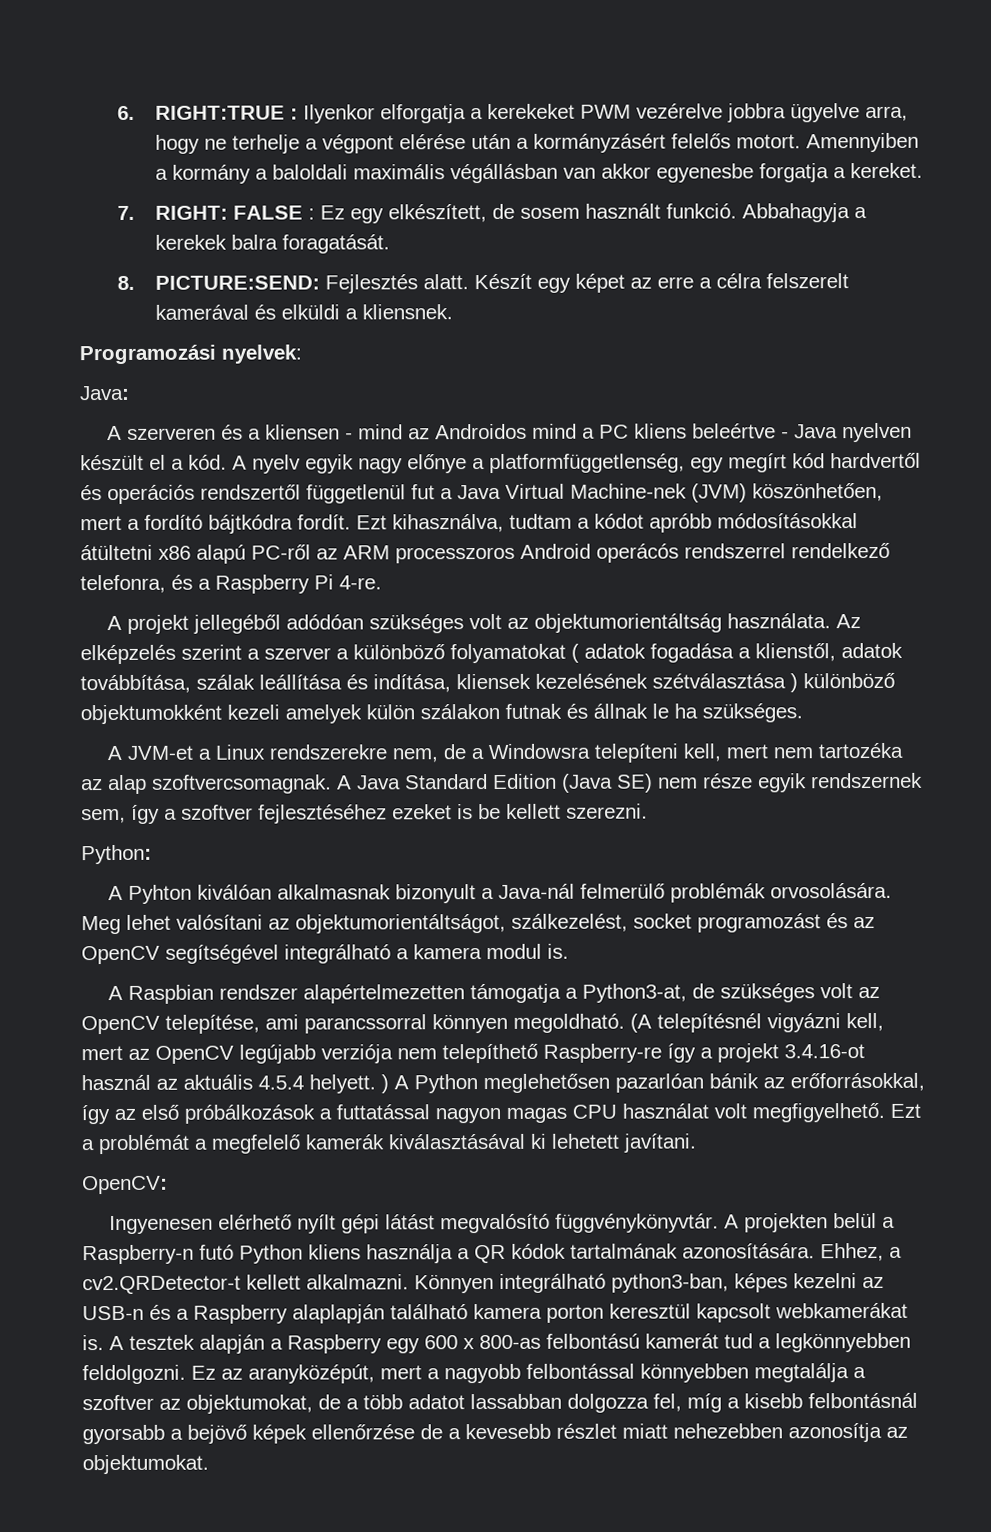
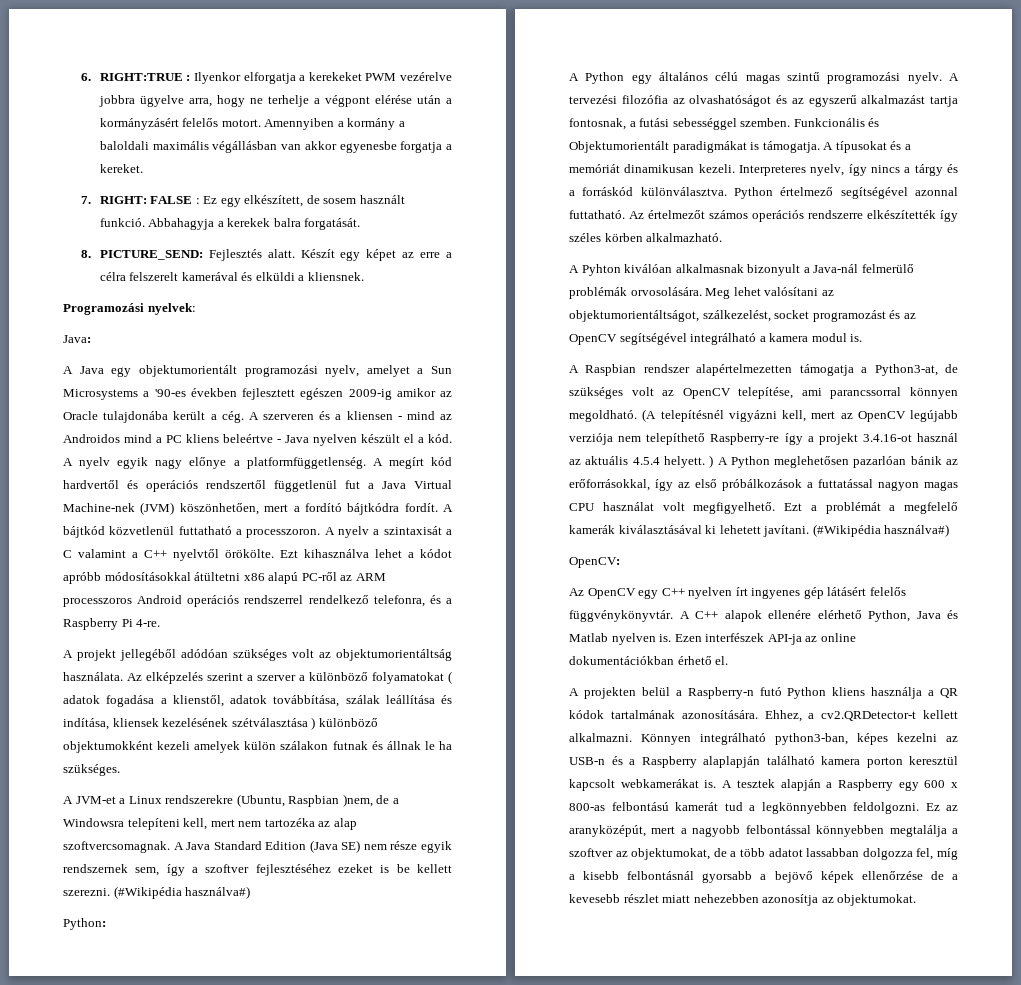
- Abbahagyja a kerekek balra foragatását.
+ Abbahagyja a kerekek balra forgatását.
- 8. PICTURE:SEND: Fejlesztés alatt.
+ 8. PICTURE_SEND: Fejlesztés alatt.
- A szerveren és a kliensen - mind az Androidos mind a PC kliens beleértve - Java nyelven készült el a kód.
+ A Java egy objektumorientált programozási nyelv, amelyet a Sun Microsystems a '90-es években fejlesztett egészen 2009-ig amikor az Oracle tulajdonába került a cég. A szerveren és a kliensen - mind az Androidos mind a PC kliens beleértve - Java nyelven készült el a kód.
- A nyelv egyik nagy előnye a platformfüggetlenség, egy megírt kód hardvertől és operációs rendszertől függetlenül fut a Java Virtual Machine-nek (JVM) köszönhetően, mert a fordító bájtkódra fordít.
+ A nyelv egyik nagy előnye a platformfüggetlenség. A megírt kód hardvertől és operációs rendszertől függetlenül fut a Java Virtual Machine-nek (JVM) köszönhetően, mert a fordító bájtkódra fordít.
- Ezt kihasználva, tudtam a kódot apróbb módosításokkal átültetni x86 alapú PC-ről az ARM processzoros Android operácós rendszerrel rendelkező telefonra, és a Raspberry Pi 4-re.
+ A bájtkód közvetlenül futtatható a processzoron. A nyelv a szintaxisát a C valamint a C++ nyelvtől örökölte. Ezt kihasználva lehet a kódot apróbb módosításokkal átültetni x86 alapú PC-ről az ARM processzoros Android operációs rendszerrel rendelkező telefonra, és a Raspberry Pi 4-re.
- A JVM-et a Linux rendszerekre nem, de a Windowsra telepíteni kell, mert nem tartozéka az alap szoftvercsomagnak.
+ A JVM-et a Linux rendszerekre (Ubuntu, Raspbian )nem, de a Windowsra telepíteni kell, mert nem tartozéka az alap szoftvercsomagnak.
- A Java Standard Edition (Java SE) nem része egyik rendszernek sem, így a szoftver fejlesztéséhez ezeket is be kellett szerezni.
+ A Java Standard Edition (Java SE) nem része egyik rendszernek sem, így a szoftver fejlesztéséhez ezeket is be kellett szerezni. (#Wikipédia használva#)
+ A Python egy általános célú magas szintű programozási nyelv. A tervezési filozófia az olvashatóságot és az egyszerű alkalmazást tartja fontosnak, a futási sebességgel szemben. Funkcionális és Objektumorientált paradigmákat is támogatja. A típusokat és a memóriát dinamikusan kezeli. Interpreteres nyelv, így nincs a tárgy és a forráskód különválasztva. Python értelmező segítségével azonnal futtatható. Az értelmezőt számos operációs rendszerre elkészítették így széles körben alkalmazható.
- Ezt a problémát a megfelelő kamerák kiválasztásával ki lehetett javítani.
+ Ezt a problémát a megfelelő kamerák kiválasztásával ki lehetett javítani. (#Wikipédia használva#)
- Ingyenesen elérhető nyílt gépi látást megvalósító függvénykönyvtár. A projekten belül a Raspberry-n futó Python kliens használja a QR kódok tartalmának azonosítására.
+ Az OpenCV egy C++ nyelven írt ingyenes gép látásért felelős függvénykönyvtár. A C++ alapok ellenére elérhető Python, Java és Matlab nyelven is. Ezen interfészek API-ja az online dokumentációkban érhető el.
+ A projekten belül a Raspberry-n futó Python kliens használja a QR kódok tartalmának azonosítására.

